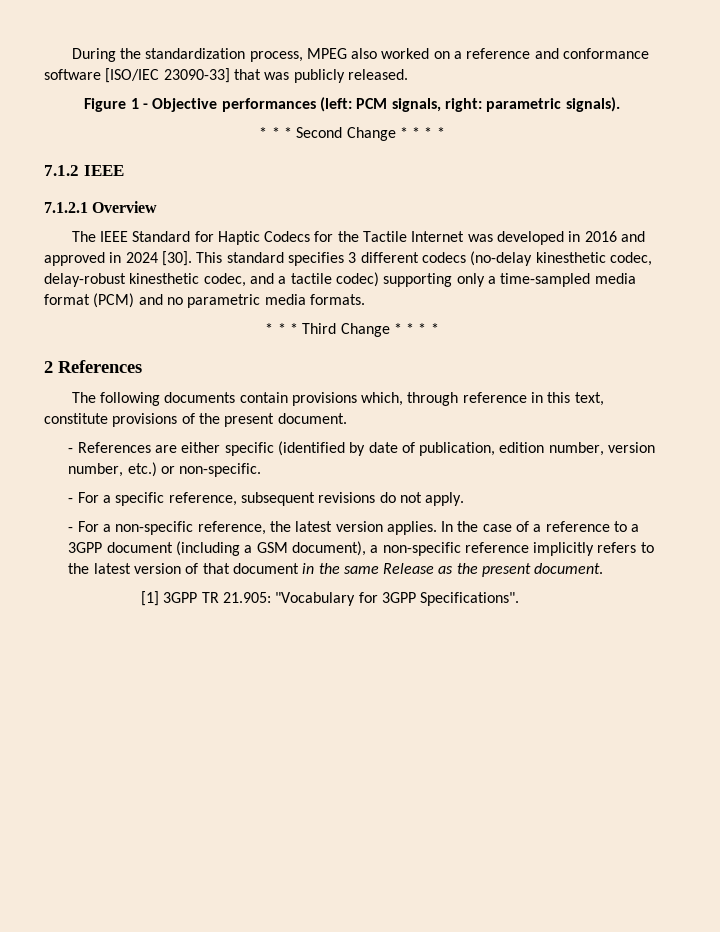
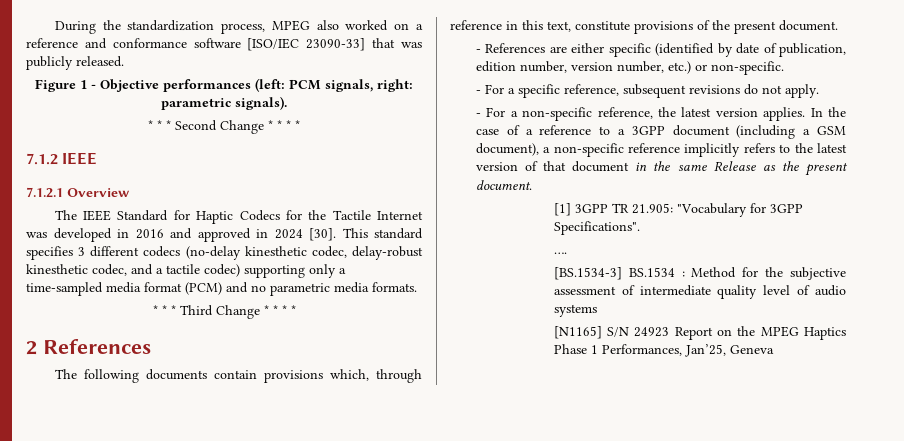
+ ….
+ [BS.1534-3] BS.1534 : Method for the subjective assessment of intermediate quality level of audio systems
+ [N1165] S/N 24923 Report on the MPEG Haptics Phase 1 Performances, Jan’25, Geneva

